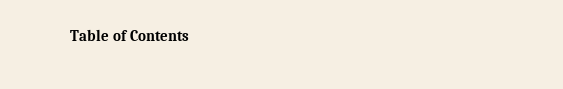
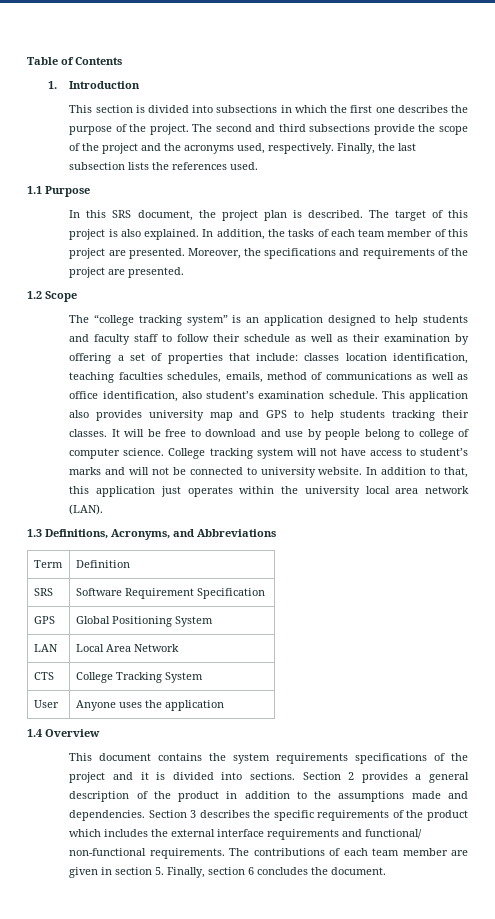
+ 1. Introduction
+ This section is divided into subsections in which the first one describes the purpose of the project. The second and third subsections provide the scope of the project and the acronyms used, respectively. Finally, the last subsection lists the references used.
+ 1.1 Purpose
+ In this SRS document, the project plan is described. The target of this project is also explained. In addition, the tasks of each team member of this project are presented. Moreover, the specifications and requirements of the project are presented.
+ 1.2 Scope
+ The “college tracking system” is an application designed to help students and faculty staff to follow their schedule as well as their examination by offering a set of properties that include: classes location identification, teaching faculties schedules, emails, method of communications as well as office identification, also student’s examination schedule. This application also provides university map and GPS to help students tracking their classes. It will be free to download and use by people belong to college of computer science. College tracking system will not have access to student’s marks and will not be connected to university website. In addition to that, this application just operates within the university local area network (LAN).
+ 1.3 Definitions, Acronyms, and Abbreviations
+ Term | Definition
+ SRS | Software Requirement Specification
+ GPS | Global Positioning System
+ LAN | Local Area Network
+ CTS | College Tracking System
+ User | Anyone uses the application
+ 1.4 Overview
+ This document contains the system requirements specifications of the project and it is divided into sections. Section 2 provides a general description of the product in addition to the assumptions made and dependencies. Section 3 describes the specific requirements of the product which includes the external interface requirements and functional/ non-functional requirements. The contributions of each team member are given in section 5. Finally, section 6 concludes the document.

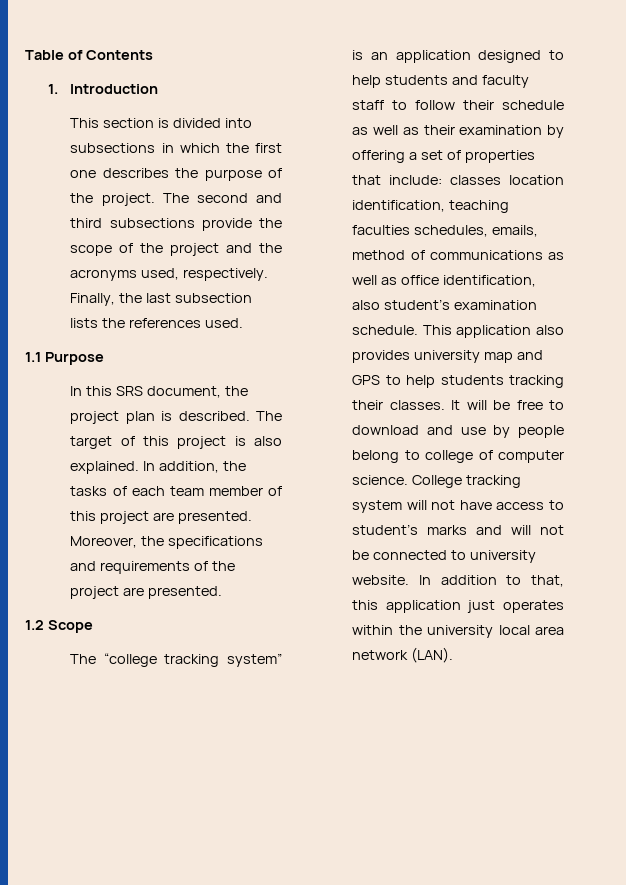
- 1.3 Definitions, Acronyms, and Abbreviations
- Term | Definition
- SRS | Software Requirement Specification
- GPS | Global Positioning System
- LAN | Local Area Network
- CTS | College Tracking System
- User | Anyone uses the application
- 1.4 Overview
- This document contains the system requirements specifications of the project and it is divided into sections. Section 2 provides a general description of the product in addition to the assumptions made and dependencies. Section 3 describes the specific requirements of the product which includes the external interface requirements and functional/ non-functional requirements. The contributions of each team member are given in section 5. Finally, section 6 concludes the document.

